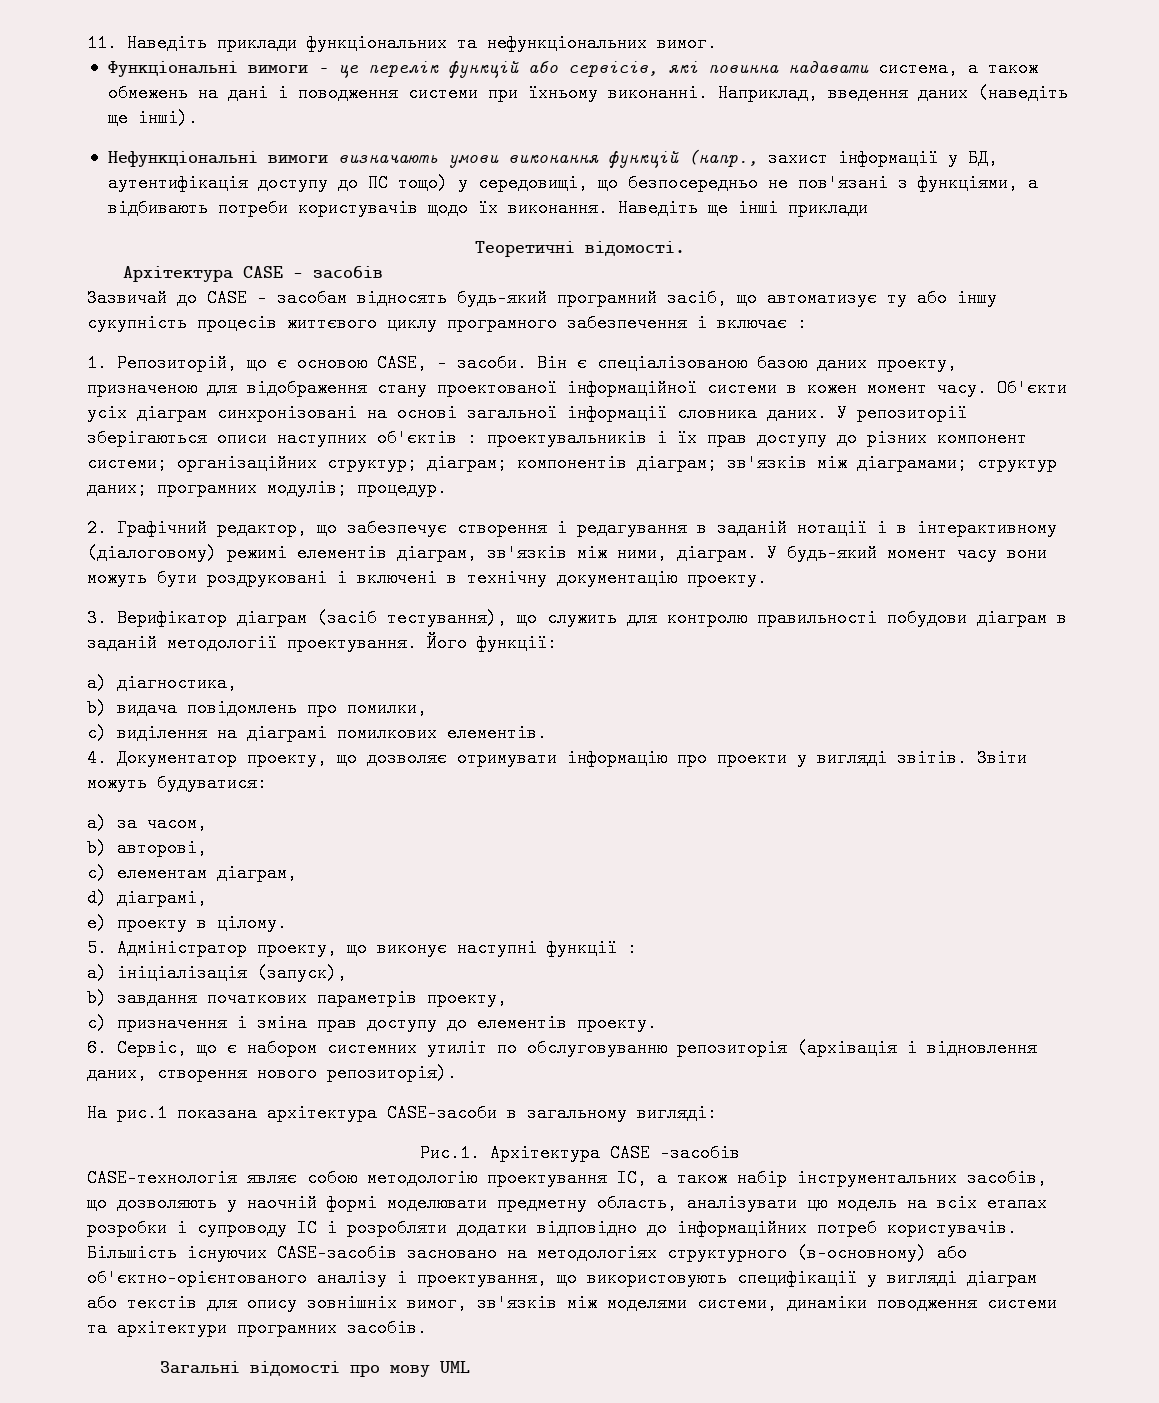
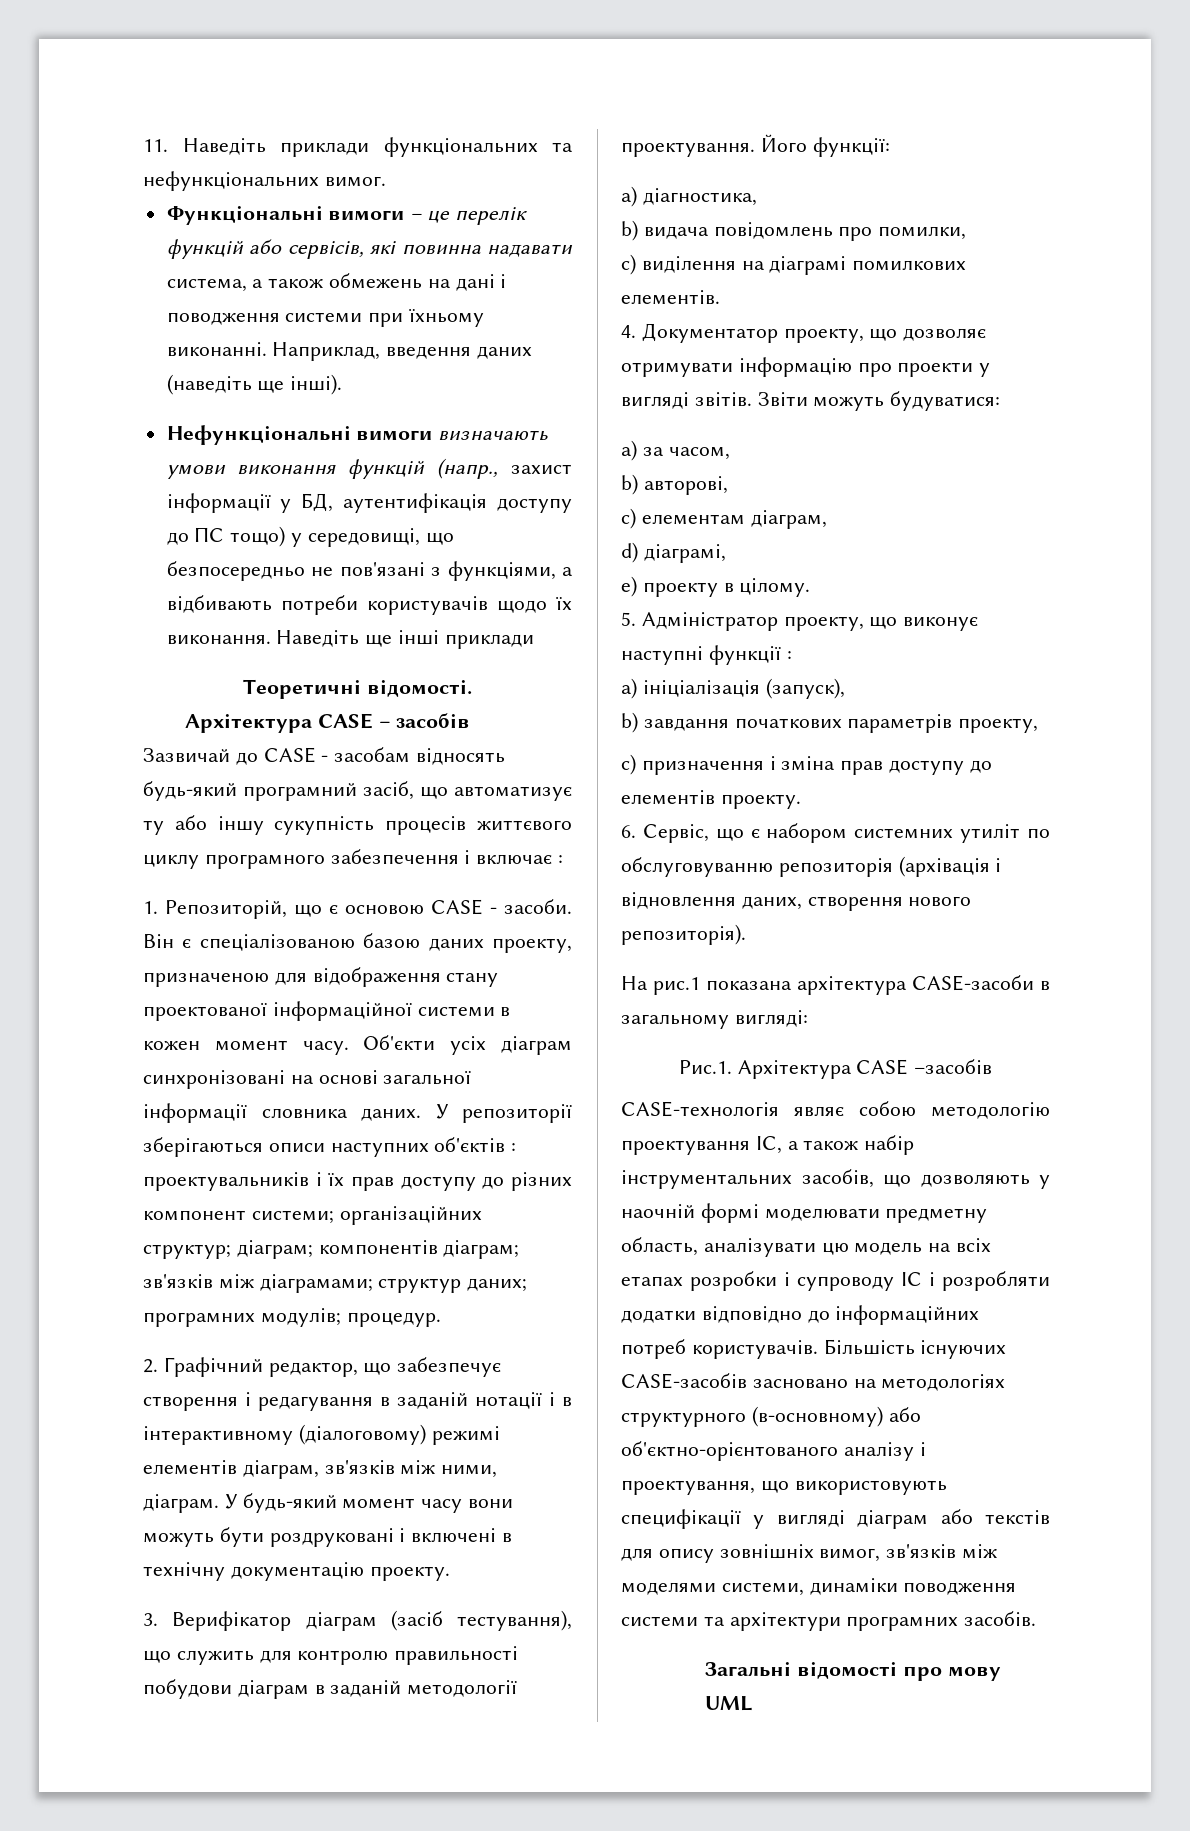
- 1. Репозиторій, що є основою CASE, - засоби.
+ 1. Репозиторій, що є основою CASE - засоби.

